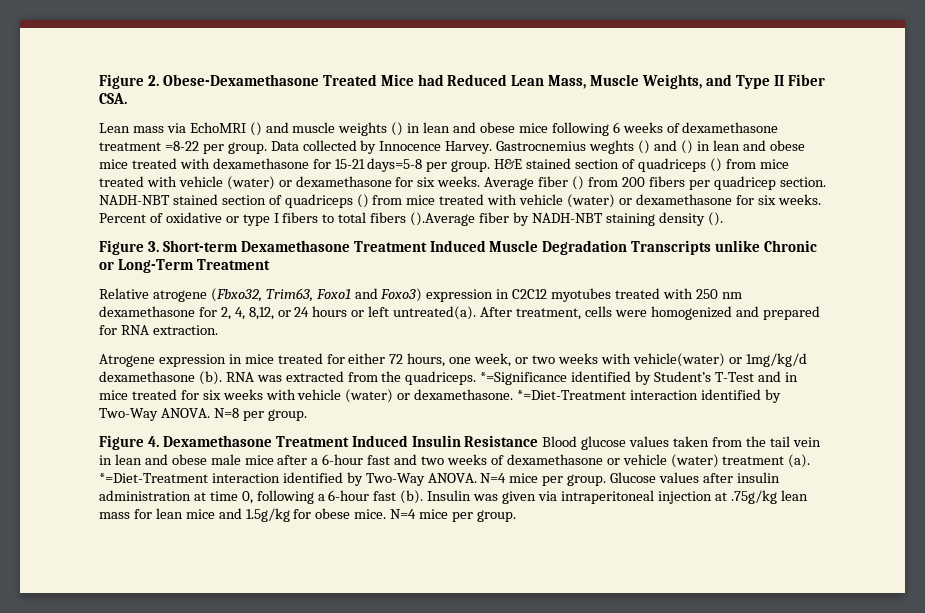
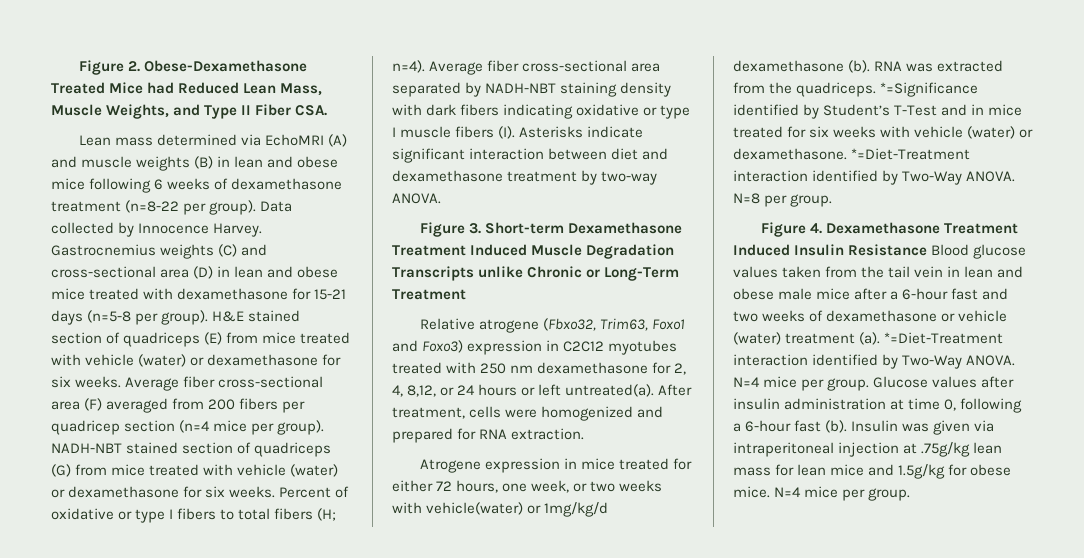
- Lean mass via EchoMRI () and muscle weights () in lean and obese mice following 6 weeks of dexamethasone treatment =8-22 per group.
+ Lean mass determined via EchoMRI (A) and muscle weights (B) in lean and obese mice following 6 weeks of dexamethasone treatment (n=8-22 per group).
- Gastrocnemius weghts () and () in lean and obese mice treated with dexamethasone for 15-21 days=5-8 per group.
+ Gastrocnemius weights (C) and cross-sectional area (D) in lean and obese mice treated with dexamethasone for 15-21 days (n=5-8 per group).
- H&E stained section of quadriceps () from mice treated with vehicle (water) or dexamethasone for six weeks.
+ H&E stained section of quadriceps (E) from mice treated with vehicle (water) or dexamethasone for six weeks.
- Average fiber () from 200 fibers per quadricep section.
+ Average fiber cross-sectional area (F) averaged from 200 fibers per quadricep section (n=4 mice per group).
- NADH-NBT stained section of quadriceps () from mice treated with vehicle (water) or dexamethasone for six weeks.
+ NADH-NBT stained section of quadriceps (G) from mice treated with vehicle (water) or dexamethasone for six weeks.
- Percent of oxidative or type I fibers to total fibers ().Average fiber by NADH-NBT staining density ().
+ Percent of oxidative or type I fibers to total fibers (H; n=4). Average fiber cross-sectional area separated by NADH-NBT staining density with dark fibers indicating oxidative or type I muscle fibers (I). Asterisks indicate significant interaction between diet and dexamethasone treatment by two-way ANOVA.

